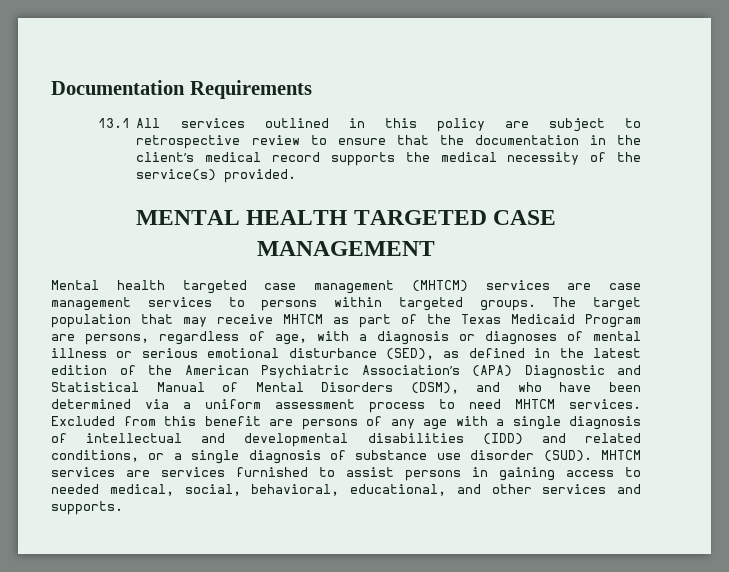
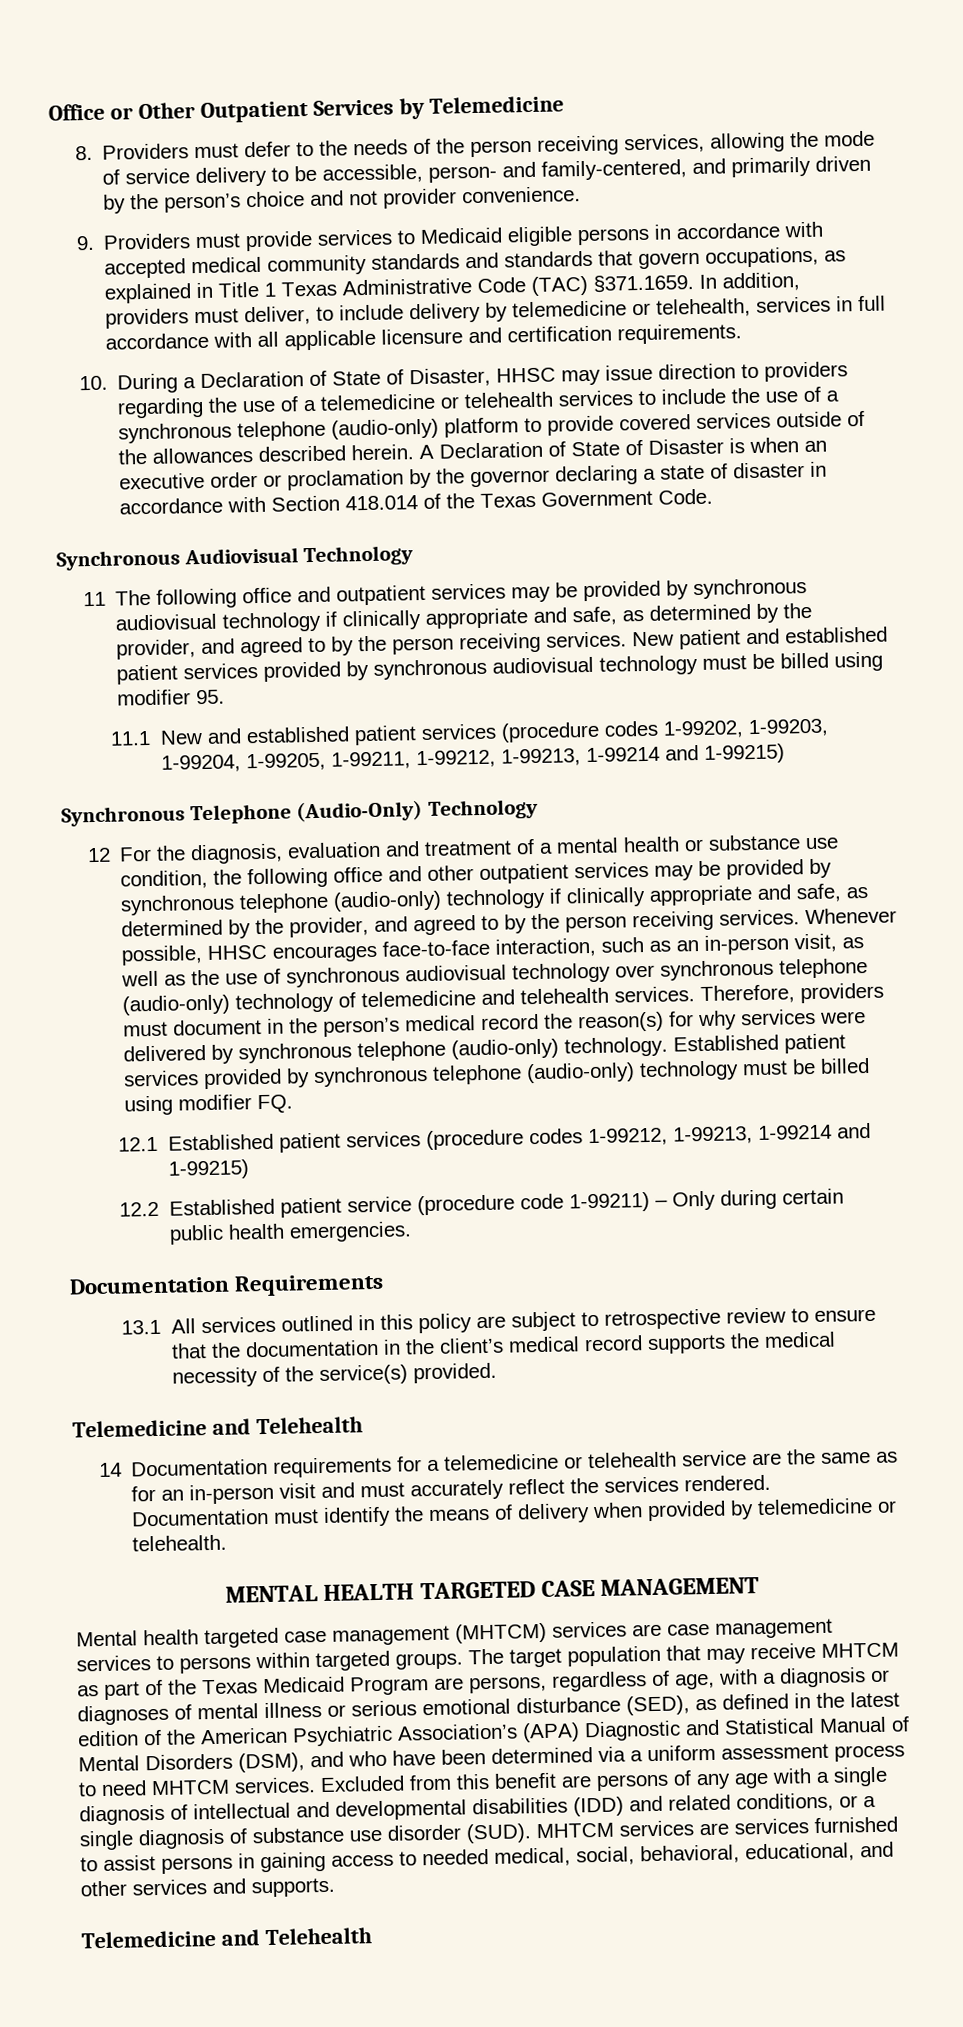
+ Office or Other Outpatient Services by Telemedicine
+ 8. Providers must defer to the needs of the person receiving services, allowing the mode of service delivery to be accessible, person- and family-centered, and primarily driven by the person’s choice and not provider convenience.
+ 9. Providers must provide services to Medicaid eligible persons in accordance with accepted medical community standards and standards that govern occupations, as explained in Title 1 Texas Administrative Code (TAC) §371.1659. In addition, providers must deliver, to include delivery by telemedicine or telehealth, services in full accordance with all applicable licensure and certification requirements.
+ 10. During a Declaration of State of Disaster, HHSC may issue direction to providers regarding the use of a telemedicine or telehealth services to include the use of a synchronous telephone (audio-only) platform to provide covered services outside of the allowances described herein. A Declaration of State of Disaster is when an executive order or proclamation by the governor declaring a state of disaster in accordance with Section 418.014 of the Texas Government Code.
+ Synchronous Audiovisual Technology
+ 11 The following office and outpatient services may be provided by synchronous audiovisual technology if clinically appropriate and safe, as determined by the provider, and agreed to by the person receiving services. New patient and established patient services provided by synchronous audiovisual technology must be billed using modifier 95.
+ 11.1 New and established patient services (procedure codes 1-99202, 1-99203, 1-99204, 1-99205, 1-99211, 1-99212, 1-99213, 1-99214 and 1-99215)
+ Synchronous Telephone (Audio-Only) Technology
+ 12 For the diagnosis, evaluation and treatment of a mental health or substance use condition, the following office and other outpatient services may be provided by synchronous telephone (audio-only) technology if clinically appropriate and safe, as determined by the provider, and agreed to by the person receiving services. Whenever possible, HHSC encourages face-to-face interaction, such as an in-person visit, as well as the use of synchronous audiovisual technology over synchronous telephone (audio-only) technology of telemedicine and telehealth services. Therefore, providers must document in the person’s medical record the reason(s) for why services were delivered by synchronous telephone (audio-only) technology. Established patient services provided by synchronous telephone (audio-only) technology must be billed using modifier FQ.
+ 12.1 Established patient services (procedure codes 1-99212, 1-99213, 1-99214 and 1-99215)
+ 12.2 Established patient service (procedure code 1-99211) – Only during certain public health emergencies.
  13.1 All services outlined in this policy are subject to retrospective review to ensure that the documentation in the client’s medical record supports the medical necessity of the service(s) provided.
+ Telemedicine and Telehealth
+ 14 Documentation requirements for a telemedicine or telehealth service are the same as for an in-person visit and must accurately reflect the services rendered. Documentation must identify the means of delivery when provided by telemedicine or telehealth.
  MHTCM services are services furnished to assist persons in gaining access to needed medical, social, behavioral, educational, and other services and supports.
+ Telemedicine and Telehealth

